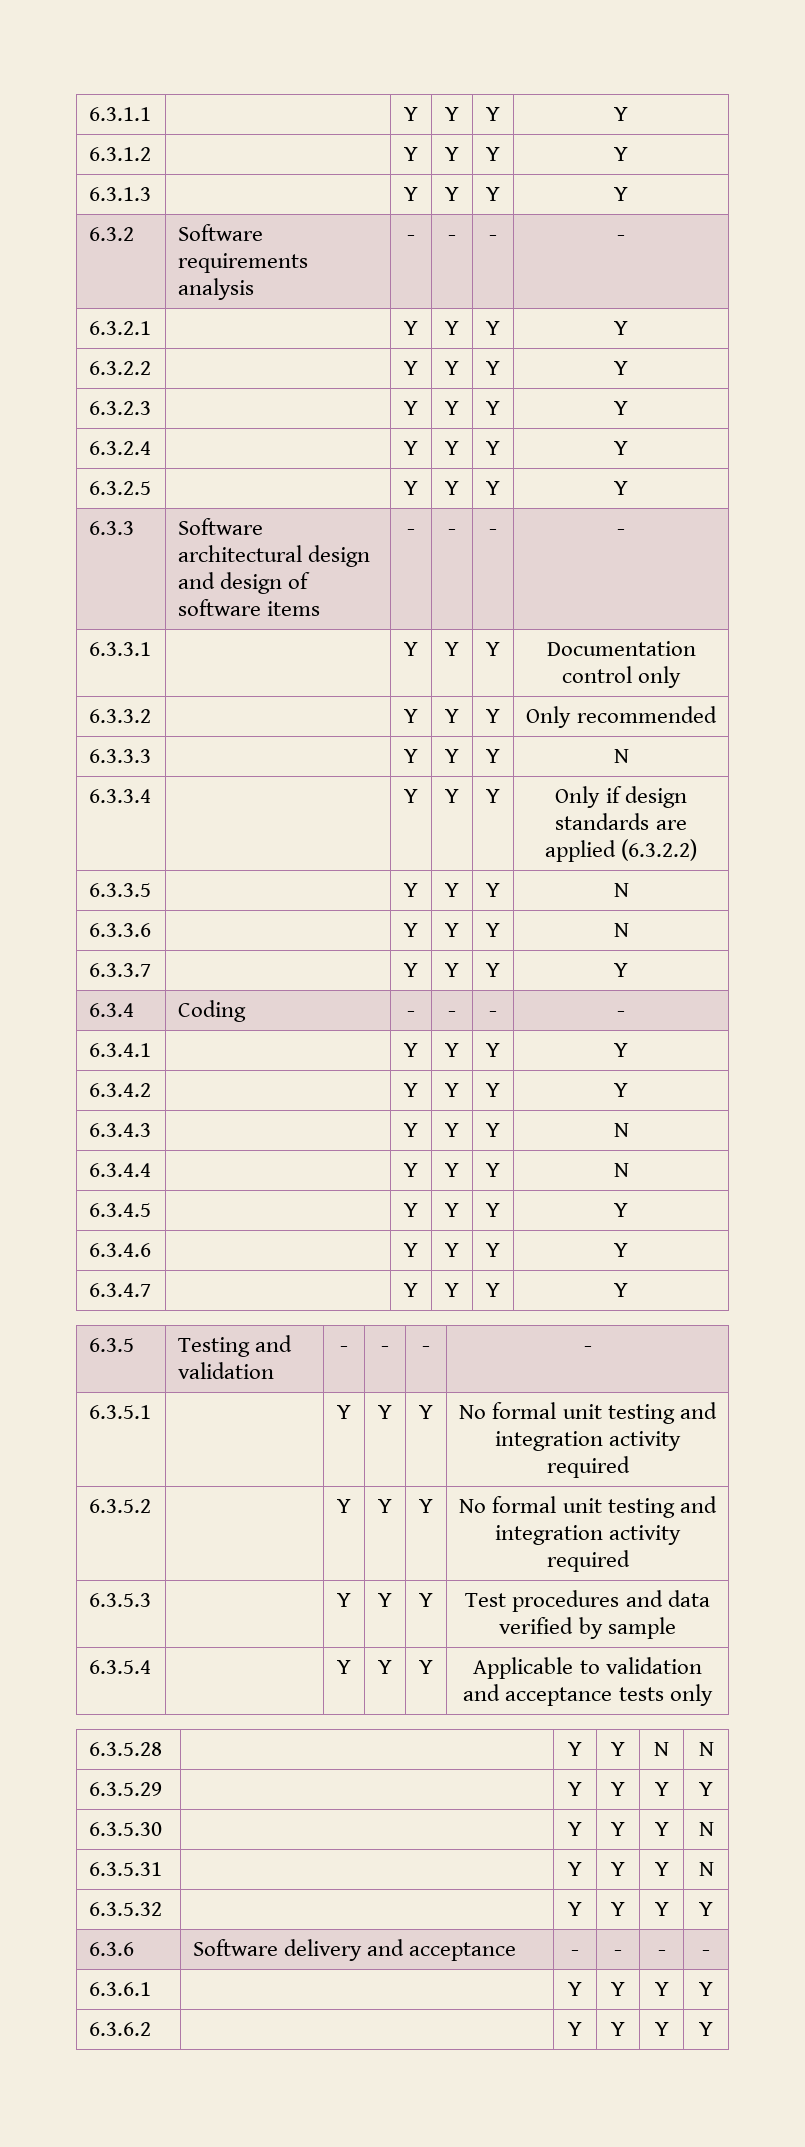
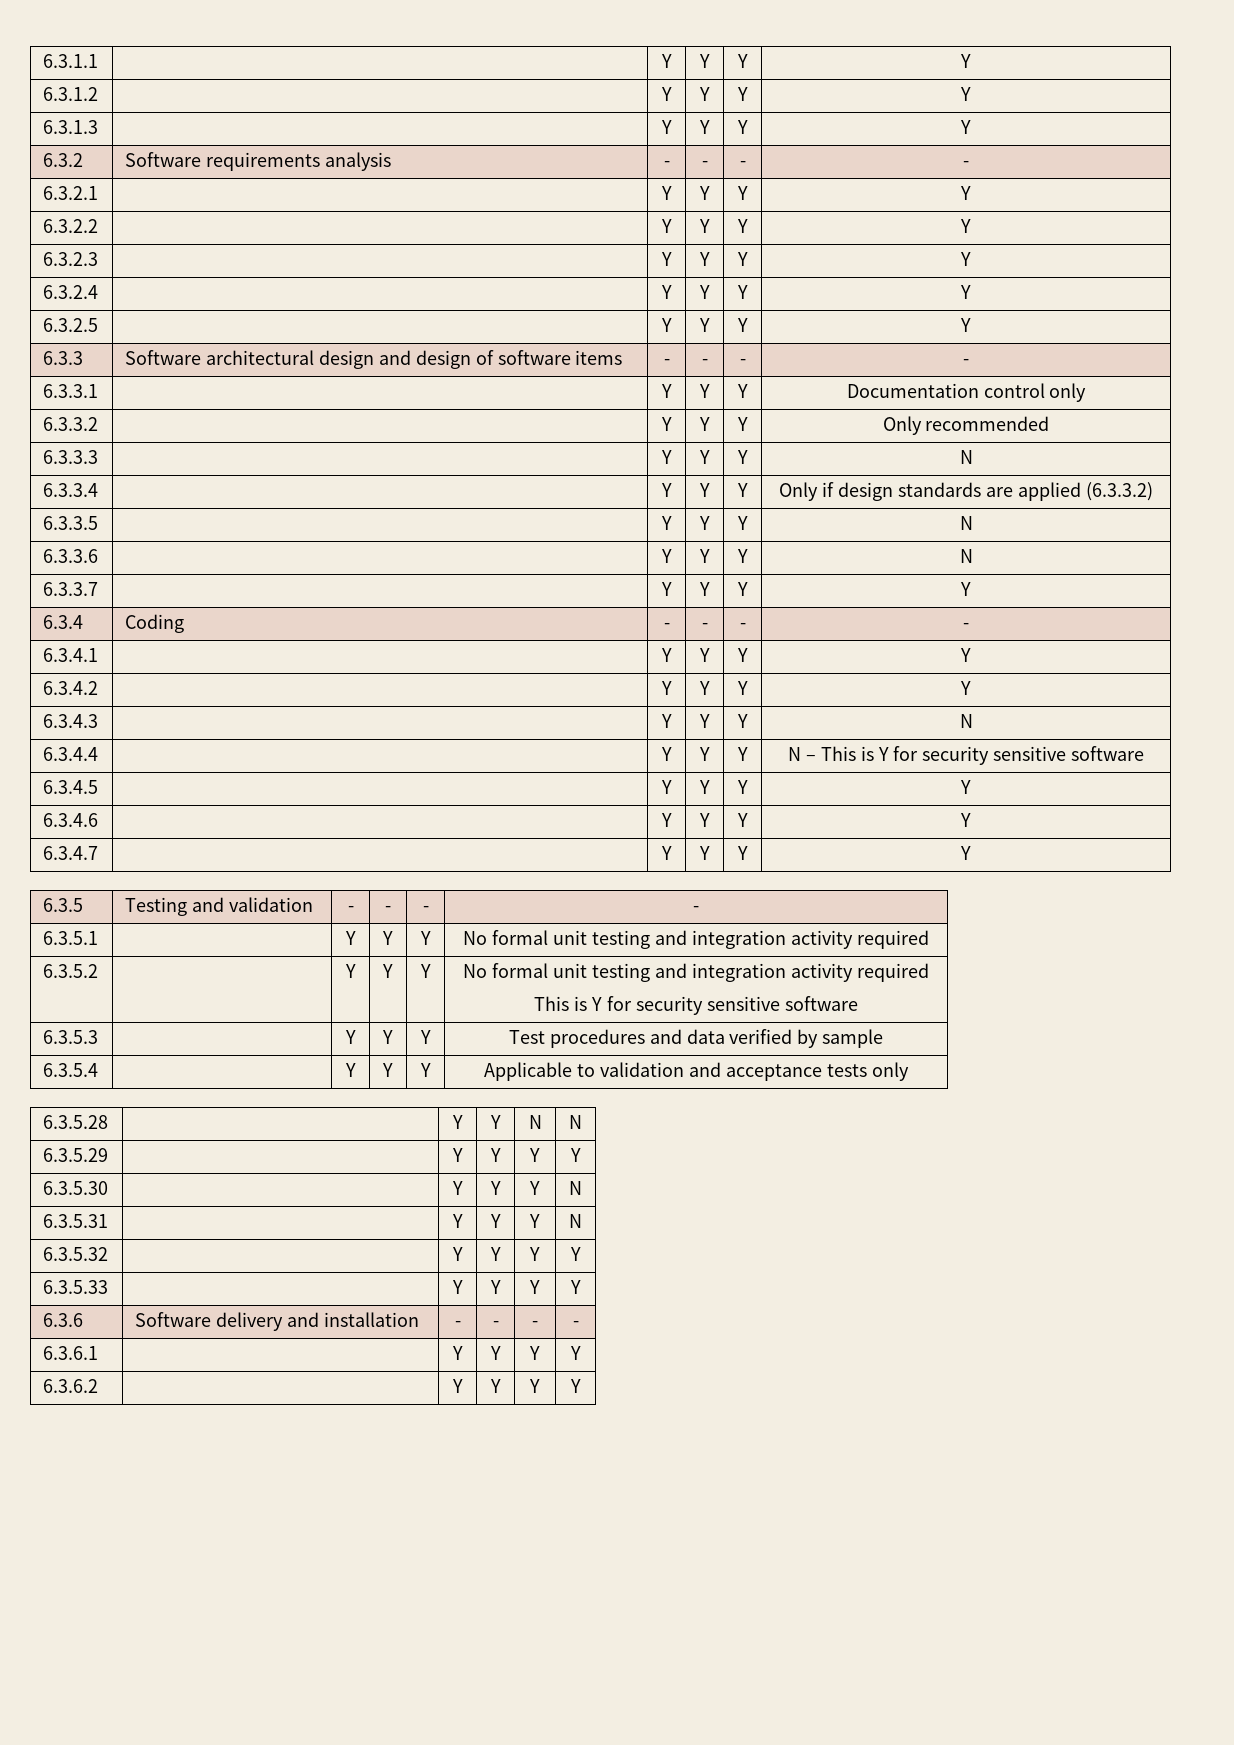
- 6.3.3.4 | | Y | Y | Y | Only if design standards are applied (6.3.2.2)
+ 6.3.3.4 | | Y | Y | Y | Only if design standards are applied (6.3.3.2)
- 6.3.4.4 | | Y | Y | Y | N
+ 6.3.4.4 | | Y | Y | Y | N – This is Y for security sensitive software
  6.3.5.2 | | Y | Y | Y | No formal unit testing and integration activity required
+ This is Y for security sensitive software
+ 6.3.5.33 | | Y | Y | Y | Y
- 6.3.6 | Software delivery and acceptance | - | - | - | -
+ 6.3.6 | Software delivery and installation | - | - | - | -

